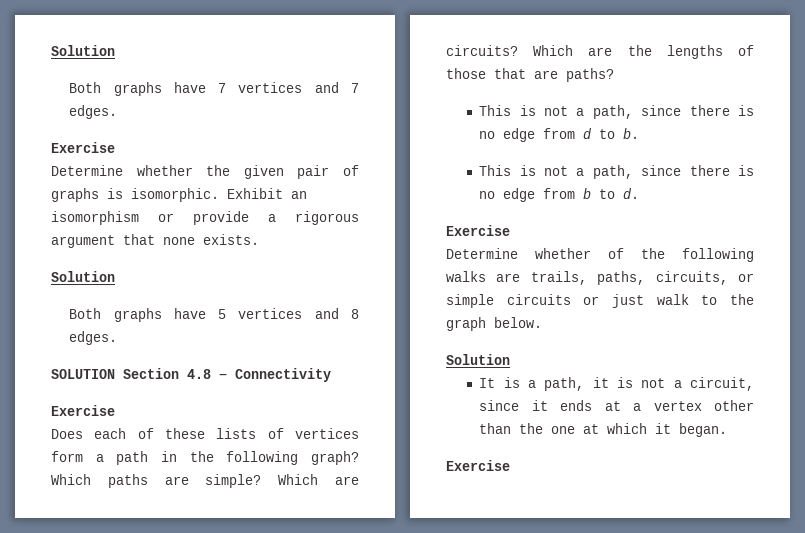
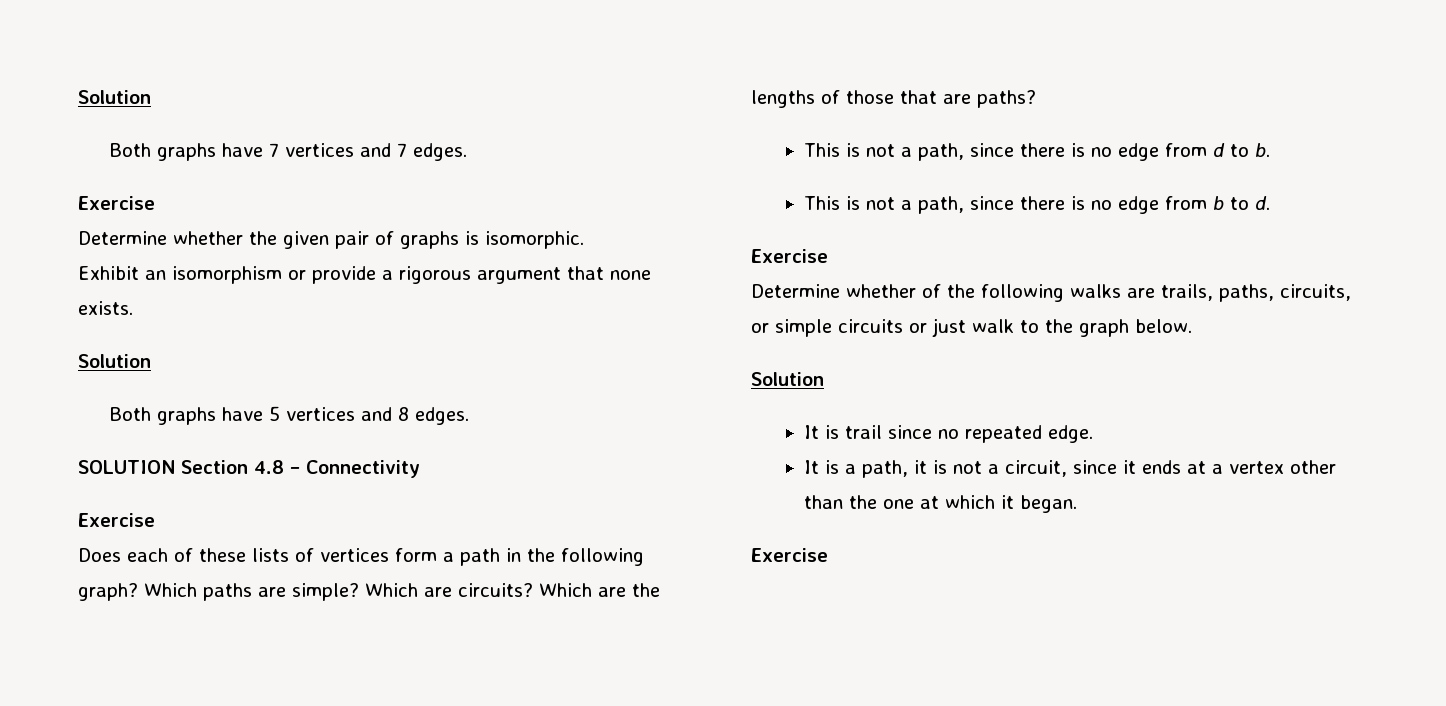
- Determine whether the given pair of graphs is isomorphic. Exhibit an isomorphism or provide a rigorous argument that none exists.
+ Determine whether the given pair of graphs is isomorphic.
+ Exhibit an isomorphism or provide a rigorous argument that none exists.
+ It is trail since no repeated edge.

